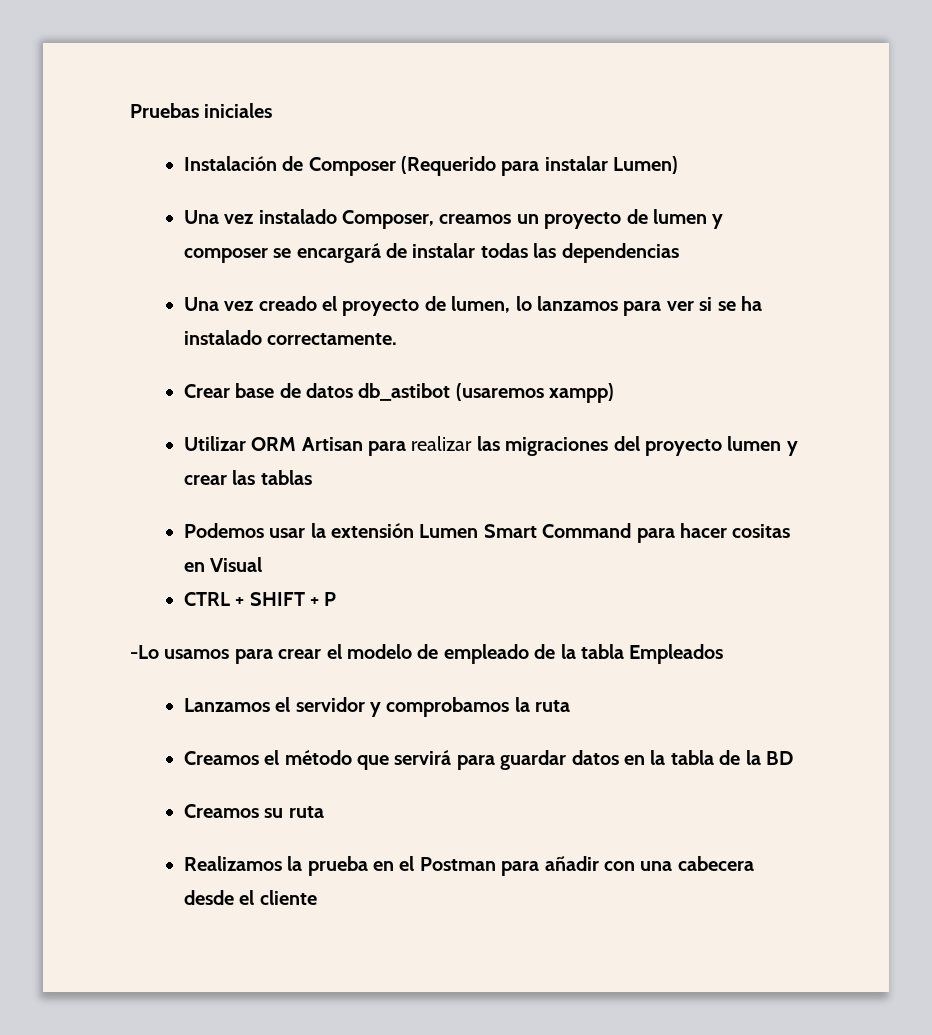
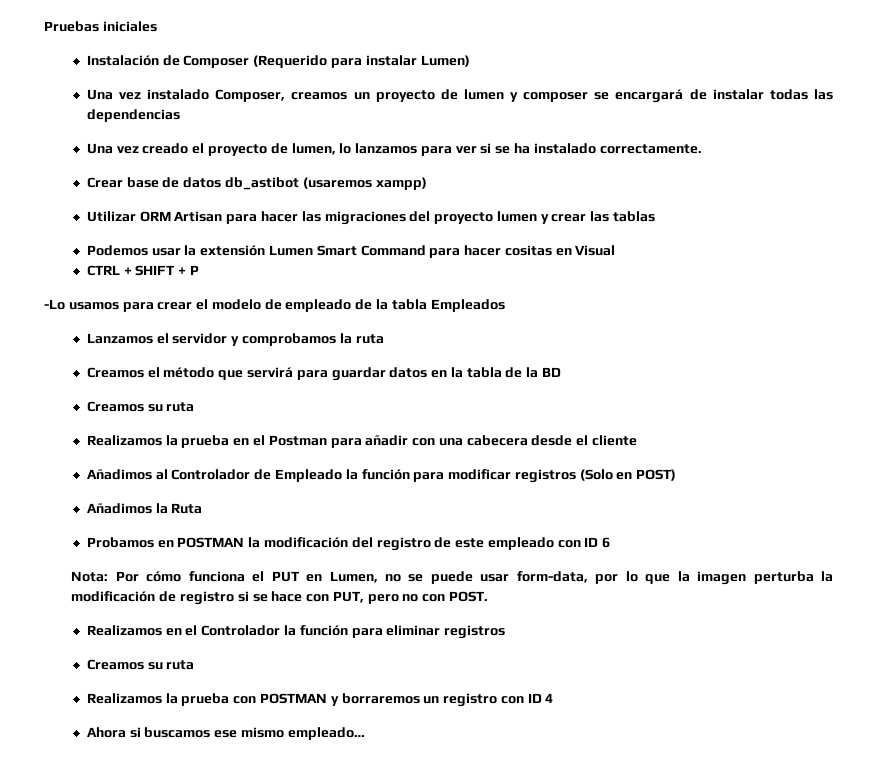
- Utilizar ORM Artisan para realizar las migraciones del proyecto lumen y crear las tablas
+ Utilizar ORM Artisan para hacer las migraciones del proyecto lumen y crear las tablas
+ Añadimos al Controlador de Empleado la función para modificar registros (Solo en POST)
+ Añadimos la Ruta
+ Probamos en POSTMAN la modificación del registro de este empleado con ID 6
+ Nota: Por cómo funciona el PUT en Lumen, no se puede usar form-data, por lo que la imagen perturba la modificación de registro si se hace con PUT, pero no con POST.
+ Realizamos en el Controlador la función para eliminar registros
+ Creamos su ruta
+ Realizamos la prueba con POSTMAN y borraremos un registro con ID 4
+ Ahora si buscamos ese mismo empleado…

